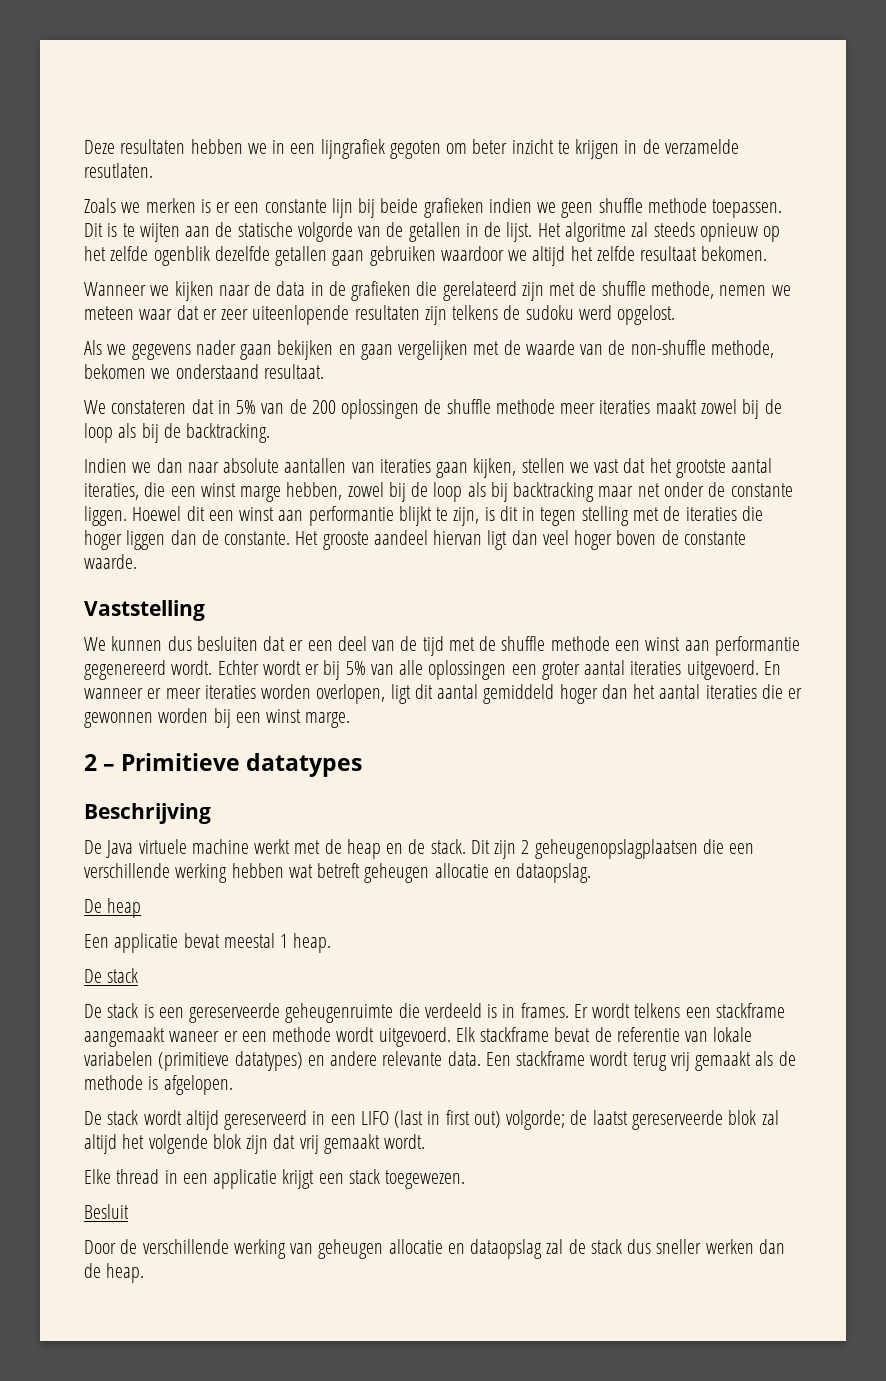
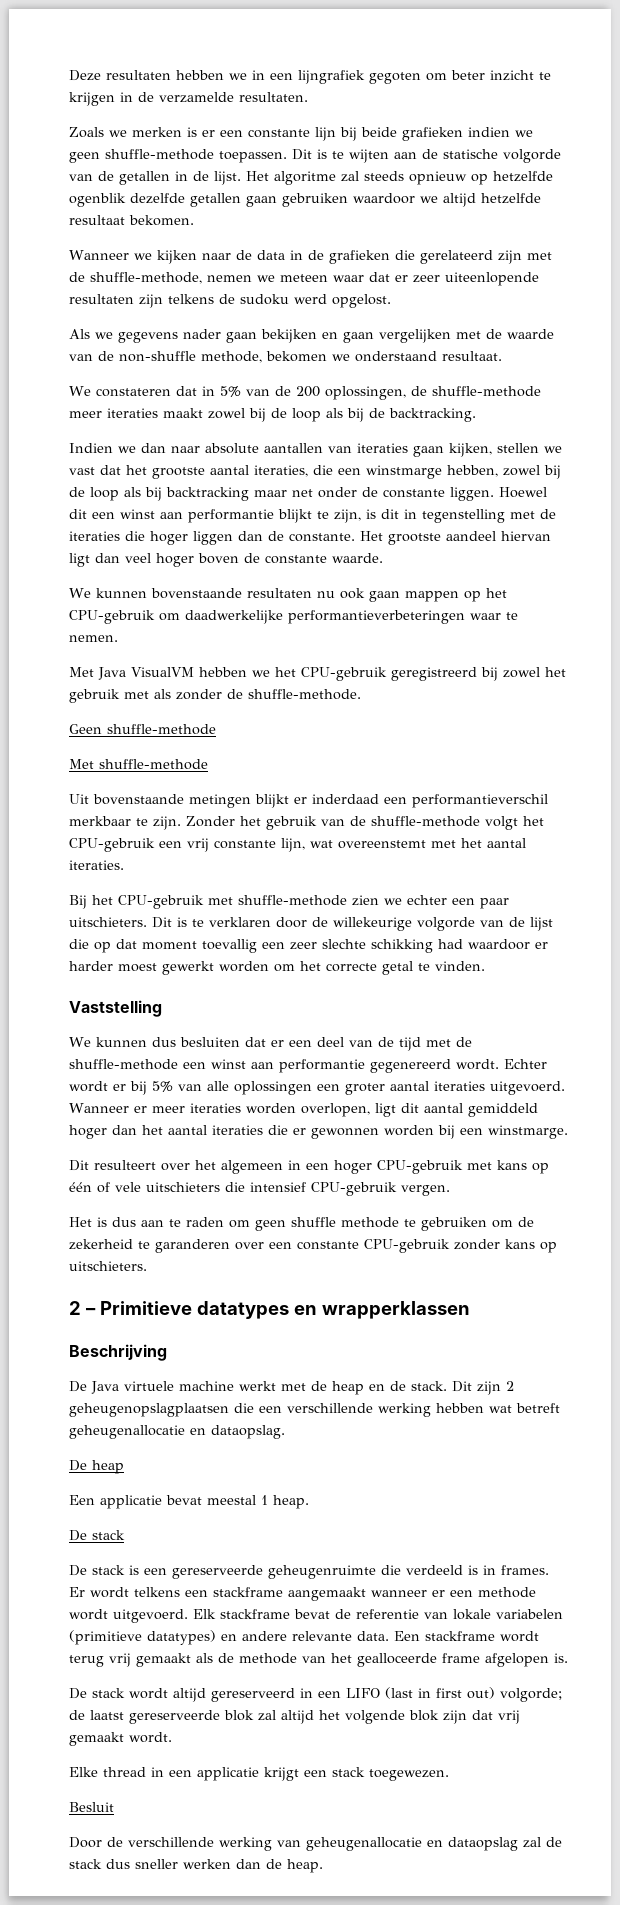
- Deze resultaten hebben we in een lijngrafiek gegoten om beter inzicht te krijgen in de verzamelde resutlaten.
+ Deze resultaten hebben we in een lijngrafiek gegoten om beter inzicht te krijgen in de verzamelde resultaten.
- Zoals we merken is er een constante lijn bij beide grafieken indien we geen shuffle methode toepassen.
+ Zoals we merken is er een constante lijn bij beide grafieken indien we geen shuffle-methode toepassen.
- Het algoritme zal steeds opnieuw op het zelfde ogenblik dezelfde getallen gaan gebruiken waardoor we altijd het zelfde resultaat bekomen.
+ Het algoritme zal steeds opnieuw op hetzelfde ogenblik dezelfde getallen gaan gebruiken waardoor we altijd hetzelfde resultaat bekomen.
- Wanneer we kijken naar de data in de grafieken die gerelateerd zijn met de shuffle methode, nemen we meteen waar dat er zeer uiteenlopende resultaten zijn telkens de sudoku werd opgelost.
+ Wanneer we kijken naar de data in de grafieken die gerelateerd zijn met de shuffle-methode, nemen we meteen waar dat er zeer uiteenlopende resultaten zijn telkens de sudoku werd opgelost.
- We constateren dat in 5% van de 200 oplossingen de shuffle methode meer iteraties maakt zowel bij de loop als bij de backtracking.
+ We constateren dat in 5% van de 200 oplossingen, de shuffle-methode meer iteraties maakt zowel bij de loop als bij de backtracking.
- Indien we dan naar absolute aantallen van iteraties gaan kijken, stellen we vast dat het grootste aantal iteraties, die een winst marge hebben, zowel bij de loop als bij backtracking maar net onder de constante liggen.
+ Indien we dan naar absolute aantallen van iteraties gaan kijken, stellen we vast dat het grootste aantal iteraties, die een winstmarge hebben, zowel bij de loop als bij backtracking maar net onder de constante liggen.
- Hoewel dit een winst aan performantie blijkt te zijn, is dit in tegen stelling met de iteraties die hoger liggen dan de constante.
+ Hoewel dit een winst aan performantie blijkt te zijn, is dit in tegenstelling met de iteraties die hoger liggen dan de constante.
- Het grooste aandeel hiervan ligt dan veel hoger boven de constante waarde.
+ Het grootste aandeel hiervan ligt dan veel hoger boven de constante waarde.
+ We kunnen bovenstaande resultaten nu ook gaan mappen op het CPU-gebruik om daadwerkelijke performantieverbeteringen waar te nemen.
+ Met Java VisualVM hebben we het CPU-gebruik geregistreerd bij zowel het gebruik met als zonder de shuffle-methode.
+ Geen shuffle-methode
+ Met shuffle-methode
+ Uit bovenstaande metingen blijkt er inderdaad een performantieverschil merkbaar te zijn. Zonder het gebruik van de shuffle-methode volgt het CPU-gebruik een vrij constante lijn, wat overeenstemt met het aantal iteraties.
+ Bij het CPU-gebruik met shuffle-methode zien we echter een paar uitschieters. Dit is te verklaren door de willekeurige volgorde van de lijst die op dat moment toevallig een zeer slechte schikking had waardoor er harder moest gewerkt worden om het correcte getal te vinden.
- We kunnen dus besluiten dat er een deel van de tijd met de shuffle methode een winst aan performantie gegenereerd wordt.
+ We kunnen dus besluiten dat er een deel van de tijd met de shuffle-methode een winst aan performantie gegenereerd wordt.
- En wanneer er meer iteraties worden overlopen, ligt dit aantal gemiddeld hoger dan het aantal iteraties die er gewonnen worden bij een winst marge.
+ Wanneer er meer iteraties worden overlopen, ligt dit aantal gemiddeld hoger dan het aantal iteraties die er gewonnen worden bij een winstmarge.
+ Dit resulteert over het algemeen in een hoger CPU-gebruik met kans op één of vele uitschieters die intensief CPU-gebruik vergen.
+ Het is dus aan te raden om geen shuffle methode te gebruiken om de zekerheid te garanderen over een constante CPU-gebruik zonder kans op uitschieters.
- 2 – Primitieve datatypes
+ 2 – Primitieve datatypes en wrapperklassen
- Dit zijn 2 geheugenopslagplaatsen die een verschillende werking hebben wat betreft geheugen allocatie en dataopslag.
+ Dit zijn 2 geheugenopslagplaatsen die een verschillende werking hebben wat betreft geheugenallocatie en dataopslag.
- Er wordt telkens een stackframe aangemaakt waneer er een methode wordt uitgevoerd.
+ Er wordt telkens een stackframe aangemaakt wanneer er een methode wordt uitgevoerd.
- Een stackframe wordt terug vrij gemaakt als de methode is afgelopen.
+ Een stackframe wordt terug vrij gemaakt als de methode van het gealloceerde frame afgelopen is.
- Door de verschillende werking van geheugen allocatie en dataopslag zal de stack dus sneller werken dan de heap.
+ Door de verschillende werking van geheugenallocatie en dataopslag zal de stack dus sneller werken dan de heap.

